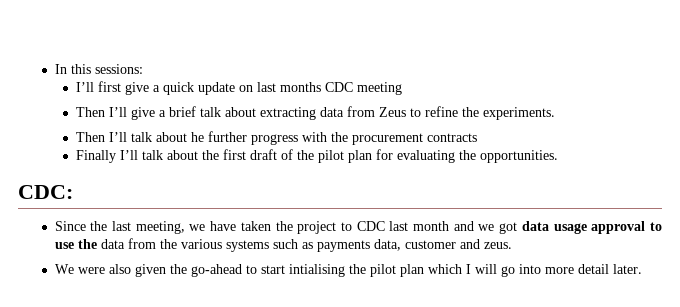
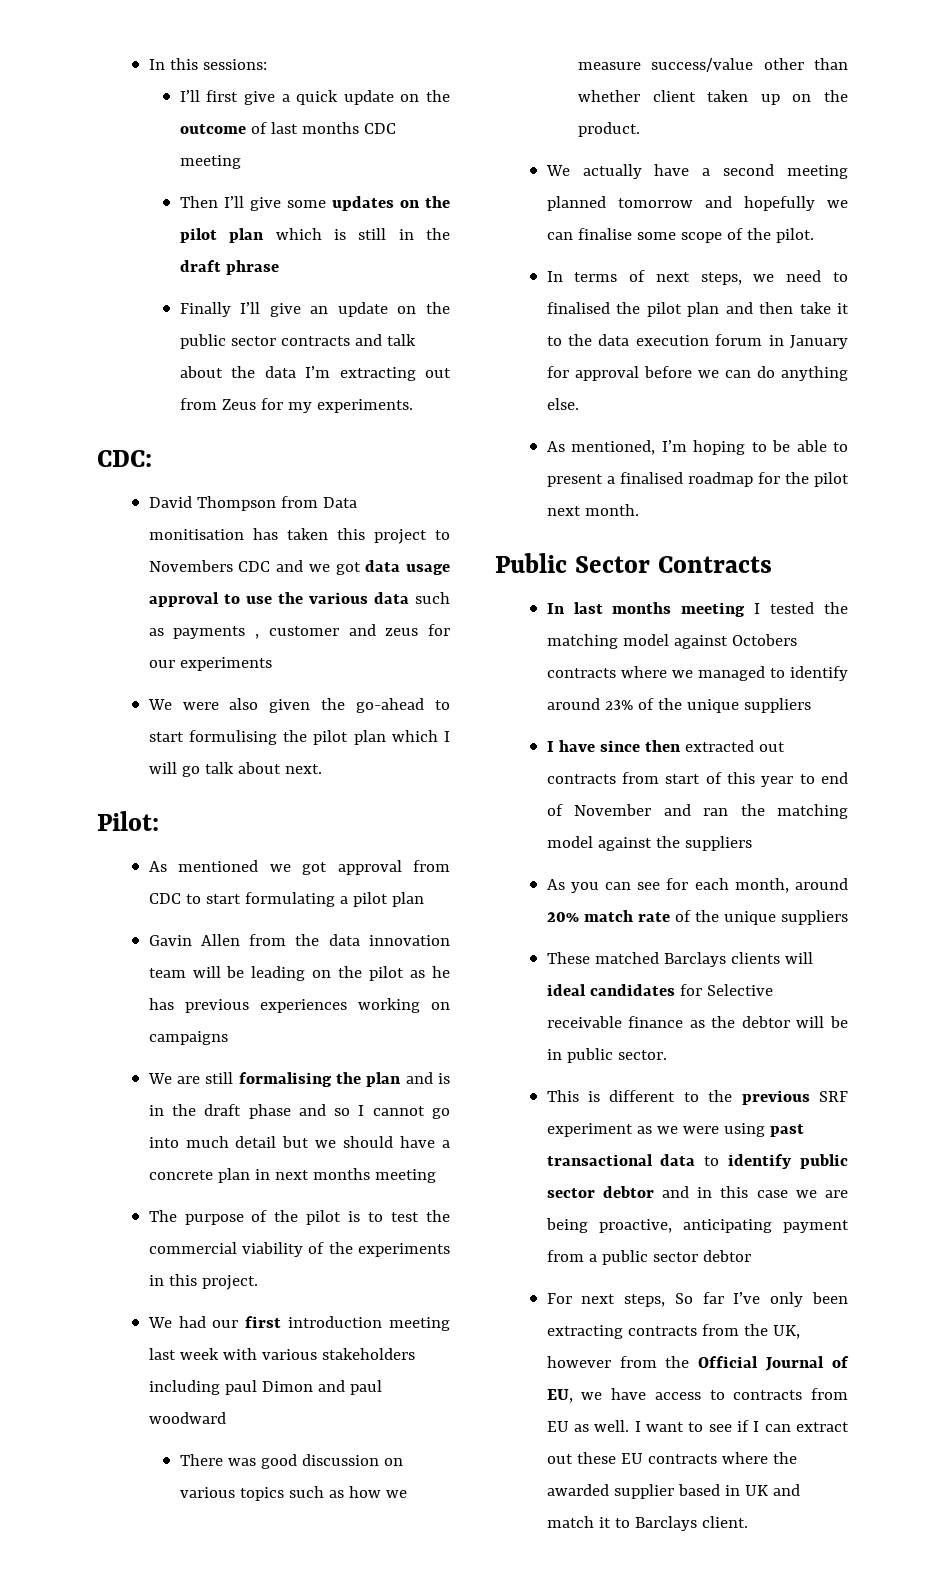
- I’ll first give a quick update on last months CDC meeting
+ I’ll first give a quick update on the outcome of last months CDC meeting
- Then I’ll give a brief talk about extracting data from Zeus to refine the experiments.
- Then I’ll talk about he further progress with the procurement contracts
- Finally I’ll talk about the first draft of the pilot plan for evaluating the opportunities.
+ Then I’ll give some updates on the pilot plan which is still in the draft phrase
+ Finally I’ll give an update on the public sector contracts and talk about the data I’m extracting out from Zeus for my experiments.
  CDC:
- Since the last meeting, we have taken the project to CDC last month and we got data usage approval to use the data from the various systems such as payments data, customer and zeus.
+ David Thompson from Data monitisation has taken this project to Novembers CDC and we got data usage approval to use the various data such as payments , customer and zeus for our experiments
- We were also given the go-ahead to start intialising the pilot plan which I will go into more detail later.
+ We were also given the go-ahead to start formulising the pilot plan which I will go talk about next.
+ Pilot:
+ As mentioned we got approval from CDC to start formulating a pilot plan
+ Gavin Allen from the data innovation team will be leading on the pilot as he has previous experiences working on campaigns
+ We are still formalising the plan and is in the draft phase and so I cannot go into much detail but we should have a concrete plan in next months meeting
+ The purpose of the pilot is to test the commercial viability of the experiments in this project.
+ We had our first introduction meeting last week with various stakeholders including paul Dimon and paul woodward
+ There was good discussion on various topics such as how we measure success/value other than whether client taken up on the product.
+ We actually have a second meeting planned tomorrow and hopefully we can finalise some scope of the pilot.
+ In terms of next steps, we need to finalised the pilot plan and then take it to the data execution forum in January for approval before we can do anything else.
+ As mentioned, I’m hoping to be able to present a finalised roadmap for the pilot next month.
+ Public Sector Contracts
+ In last months meeting I tested the matching model against Octobers contracts where we managed to identify around 23% of the unique suppliers
+ I have since then extracted out contracts from start of this year to end of November and ran the matching model against the suppliers
+ As you can see for each month, around 20% match rate of the unique suppliers
+ These matched Barclays clients will ideal candidates for Selective receivable finance as the debtor will be in public sector.
+ This is different to the previous SRF experiment as we were using past transactional data to identify public sector debtor and in this case we are being proactive, anticipating payment from a public sector debtor
+ For next steps, So far I’ve only been extracting contracts from the UK, however from the Official Journal of EU, we have access to contracts from EU as well. I want to see if I can extract out these EU contracts where the awarded supplier based in UK and match it to Barclays client.

